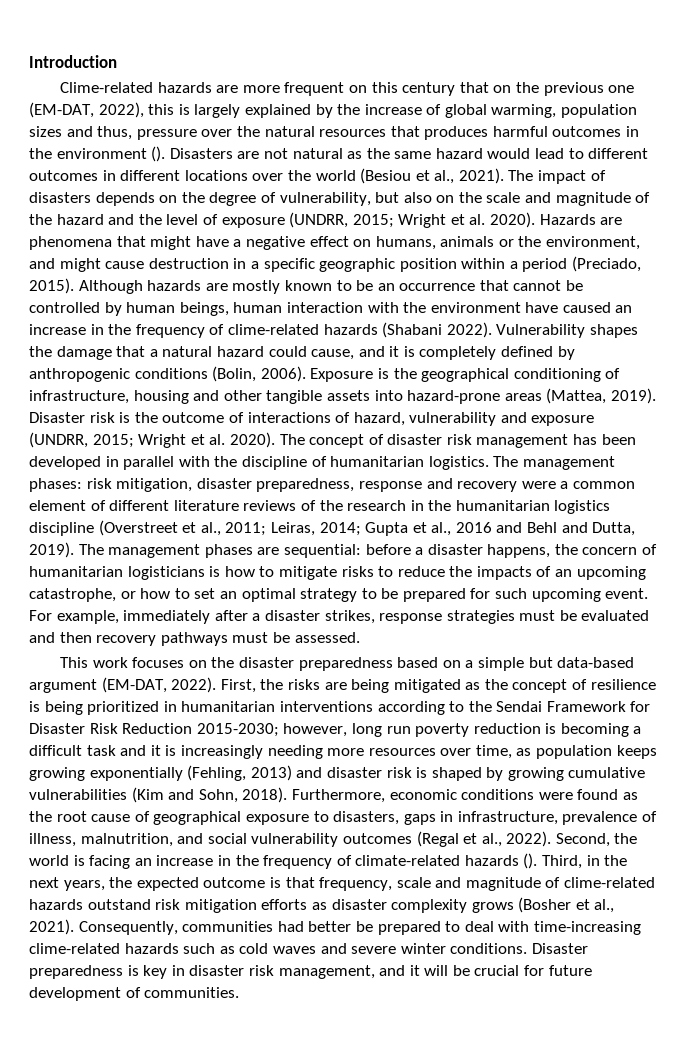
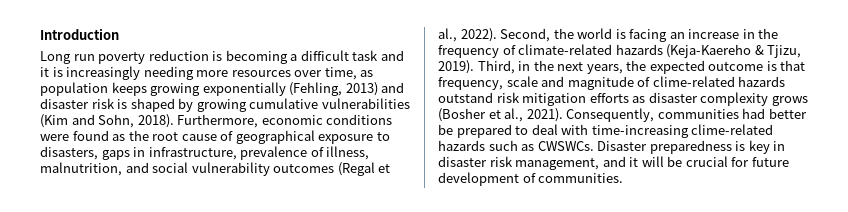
- Clime-related hazards are more frequent on this century that on the previous one (EM-DAT, 2022), this is largely explained by the increase of global warming, population sizes and thus, pressure over the natural resources that produces harmful outcomes in the environment (). Disasters are not natural as the same hazard would lead to different outcomes in different locations over the world (Besiou et al., 2021). The impact of disasters depends on the degree of vulnerability, but also on the scale and magnitude of the hazard and the level of exposure (UNDRR, 2015; Wright et al. 2020). Hazards are phenomena that might have a negative effect on humans, animals or the environment, and might cause destruction in a specific geographic position within a period (Preciado, 2015). Although hazards are mostly known to be an occurrence that cannot be controlled by human beings, human interaction with the environment have caused an increase in the frequency of clime-related hazards (Shabani 2022). Vulnerability shapes the damage that a natural hazard could cause, and it is completely defined by anthropogenic conditions (Bolin, 2006). Exposure is the geographical conditioning of infrastructure, housing and other tangible assets into hazard-prone areas (Mattea, 2019). Disaster risk is the outcome of interactions of hazard, vulnerability and exposure (UNDRR, 2015; Wright et al. 2020). The concept of disaster risk management has been developed in parallel with the discipline of humanitarian logistics. The management phases: risk mitigation, disaster preparedness, response and recovery were a common element of different literature reviews of the research in the humanitarian logistics discipline (Overstreet et al., 2011; Leiras, 2014; Gupta et al., 2016 and Behl and Dutta, 2019). The management phases are sequential: before a disaster happens, the concern of humanitarian logisticians is how to mitigate risks to reduce the impacts of an upcoming catastrophe, or how to set an optimal strategy to be prepared for such upcoming event. For example, immediately after a disaster strikes, response strategies must be evaluated and then recovery pathways must be assessed.
- This work focuses on the disaster preparedness based on a simple but data-based argument (EM-DAT, 2022). First, the risks are being mitigated as the concept of resilience is being prioritized in humanitarian interventions according to the Sendai Framework for Disaster Risk Reduction 2015-2030; however, long run poverty reduction is becoming a difficult task and it is increasingly needing more resources over time, as population keeps growing exponentially (Fehling, 2013) and disaster risk is shaped by growing cumulative vulnerabilities (Kim and Sohn, 2018).
+ Long run poverty reduction is becoming a difficult task and it is increasingly needing more resources over time, as population keeps growing exponentially (Fehling, 2013) and disaster risk is shaped by growing cumulative vulnerabilities (Kim and Sohn, 2018).
- Second, the world is facing an increase in the frequency of climate-related hazards ().
+ Second, the world is facing an increase in the frequency of climate-related hazards (Keja-Kaereho & Tjizu, 2019).
- Consequently, communities had better be prepared to deal with time-increasing clime-related hazards such as cold waves and severe winter conditions.
+ Consequently, communities had better be prepared to deal with time-increasing clime-related hazards such as CWSWCs.

